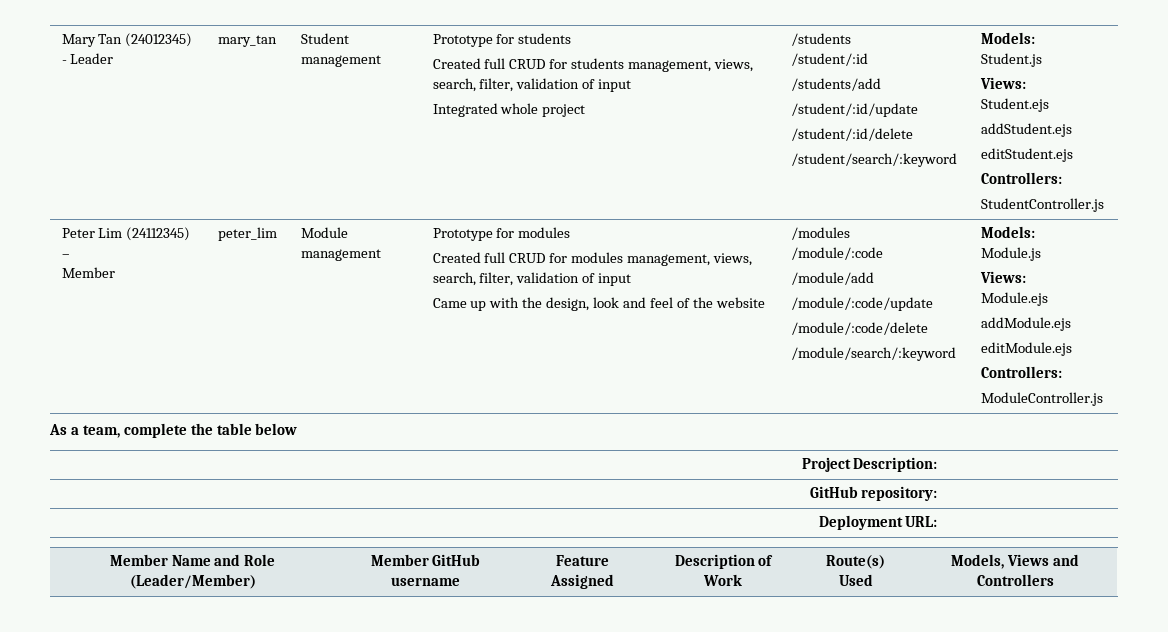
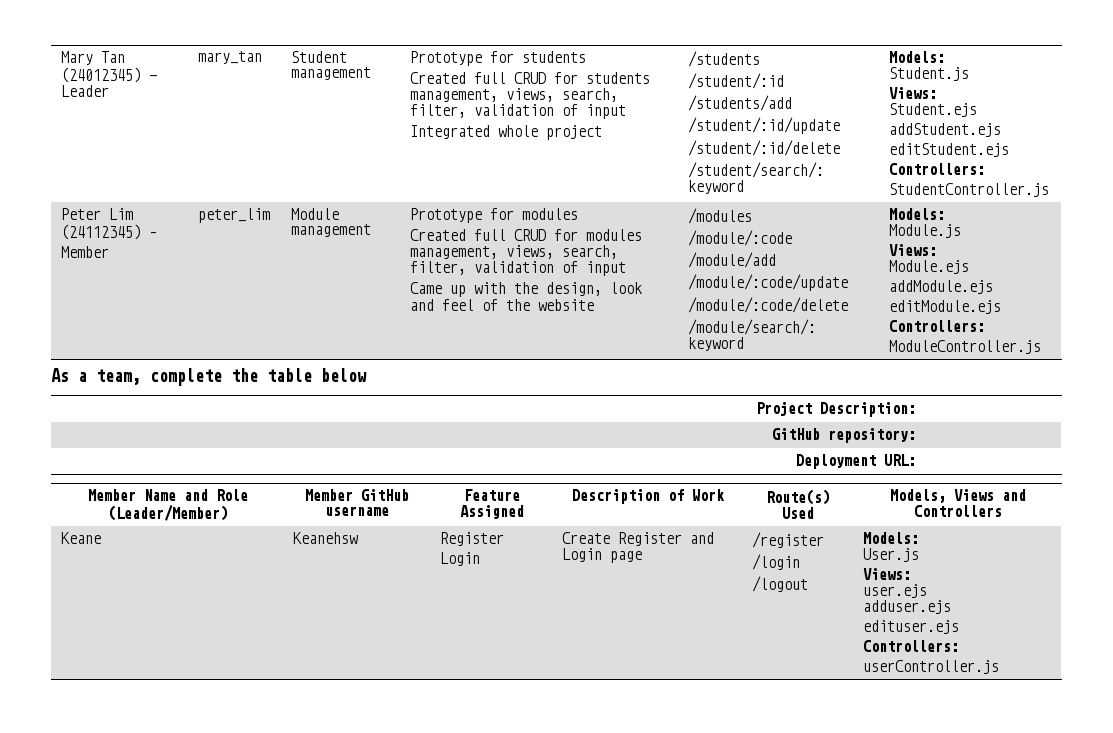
+ Keane | Keanehsw | Register
+ Login | Create Register and Login page | /register
+ /login
+ /logout | Models:
+ User.js
+ Views:
+ user.ejs
+ adduser.ejs
+ edituser.ejs
+ Controllers:
+ userController.js

